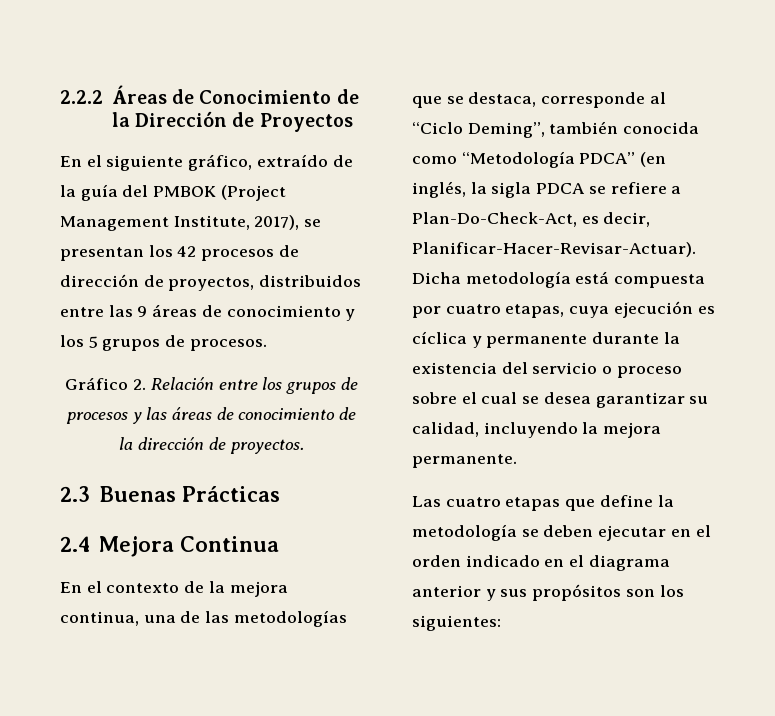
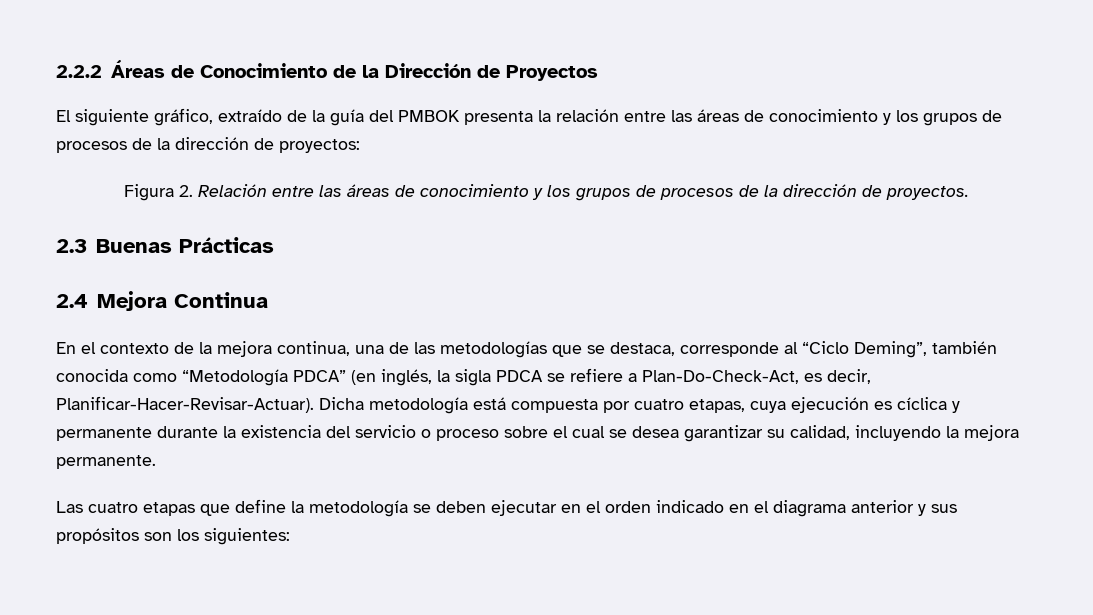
- En el siguiente gráfico, extraído de la guía del PMBOK (Project Management Institute, 2017), se presentan los 42 procesos de dirección de proyectos, distribuidos entre las 9 áreas de conocimiento y los 5 grupos de procesos.
- Gráfico 2. Relación entre los grupos de procesos y las áreas de conocimiento de la dirección de proyectos.
+ El siguiente gráfico, extraído de la guía del PMBOK presenta la relación entre las áreas de conocimiento y los grupos de procesos de la dirección de proyectos:
+ Figura 2. Relación entre las áreas de conocimiento y los grupos de procesos de la dirección de proyectos.

